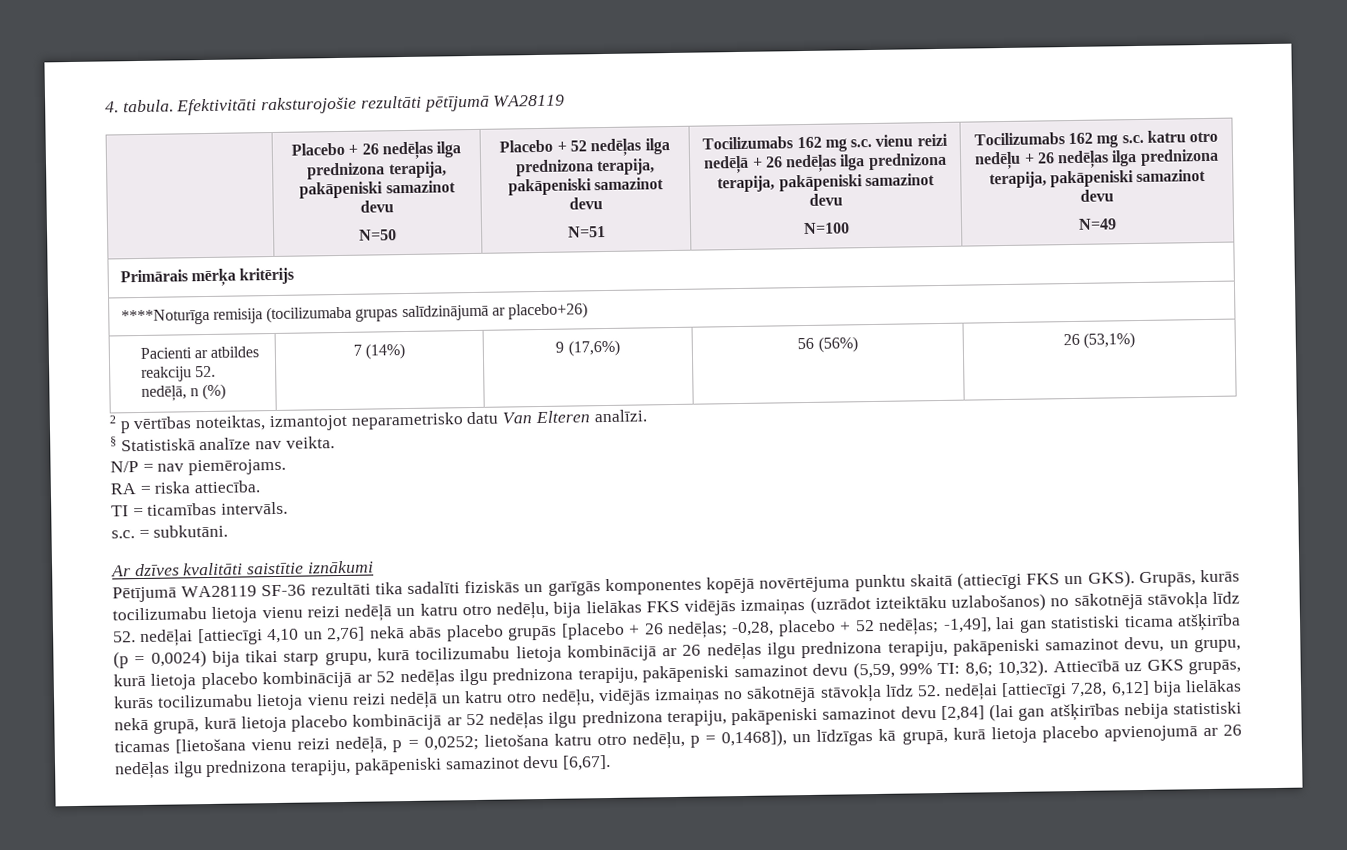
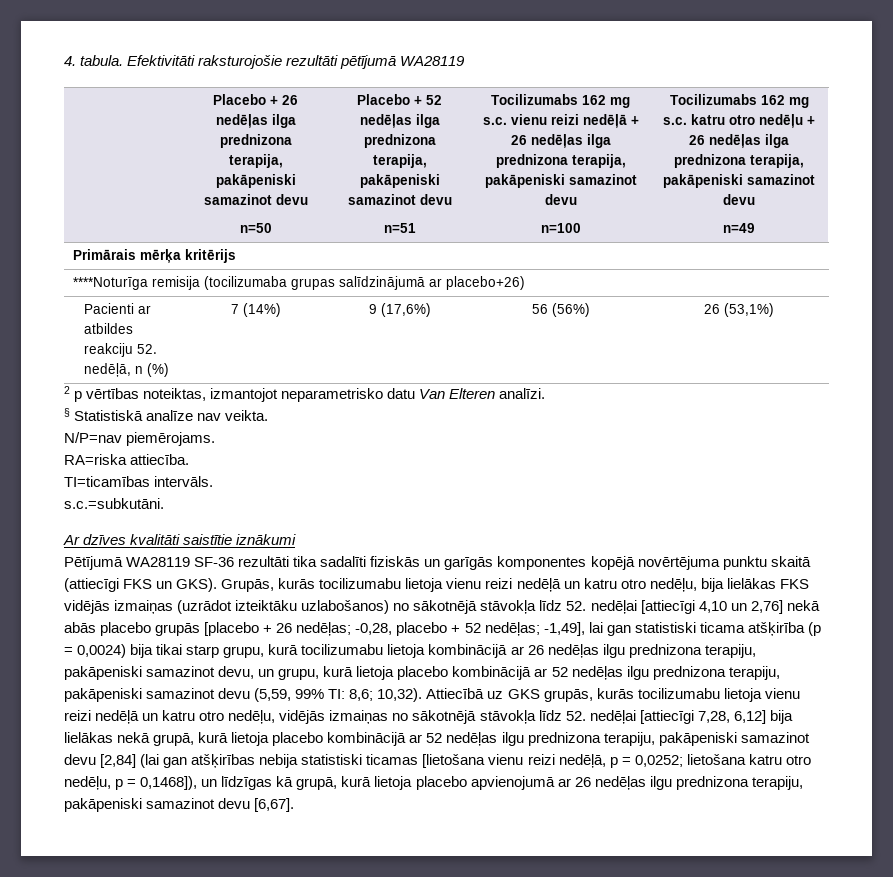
- N=50
+ n=50
- N=51
+ n=51
- N=100
+ n=100
- N=49
+ n=49
- N/P = nav piemērojams.
- RA = riska attiecība.
- TI = ticamības intervāls.
- s.c. = subkutāni.
+ N/P=nav piemērojams.
+ RA=riska attiecība.
+ TI=ticamības intervāls.
+ s.c.=subkutāni.

